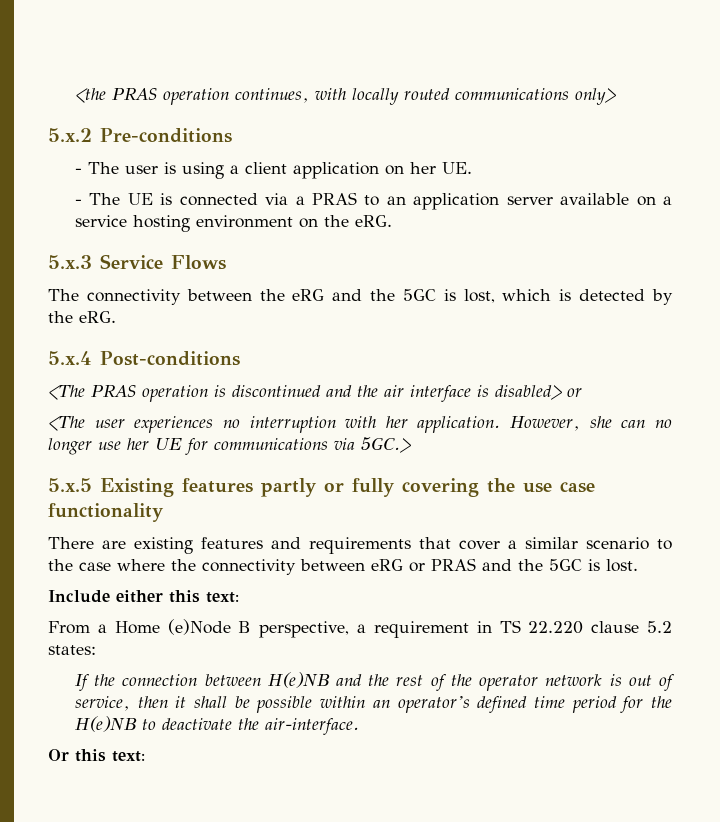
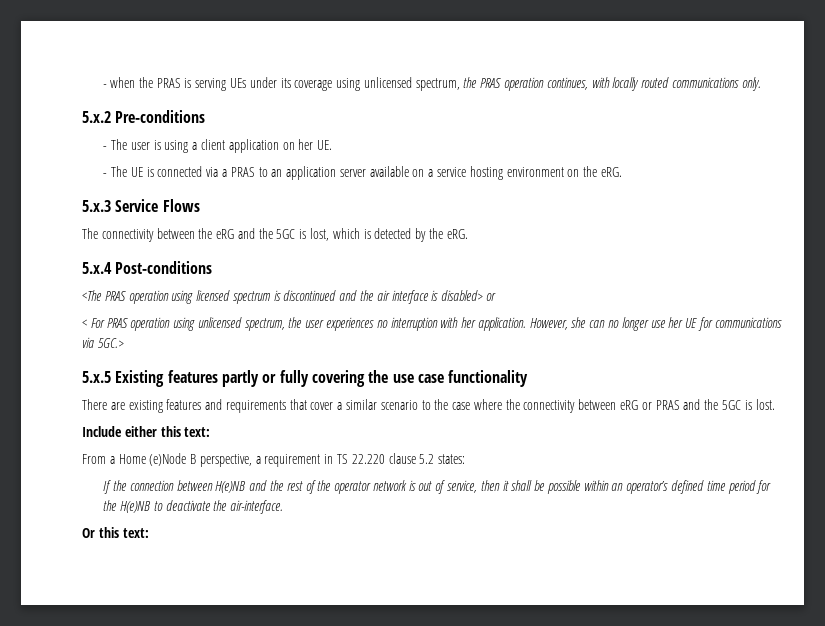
- <the PRAS operation continues, with locally routed communications only>
+ - when the PRAS is serving UEs under its coverage using unlicensed spectrum, the PRAS operation continues, with locally routed communications only.
- <The PRAS operation is discontinued and the air interface is disabled> or
+ <The PRAS operation using licensed spectrum is discontinued and the air interface is disabled> or
- <The user experiences no interruption with her application.
+ < For PRAS operation using unlicensed spectrum, the user experiences no interruption with her application.

